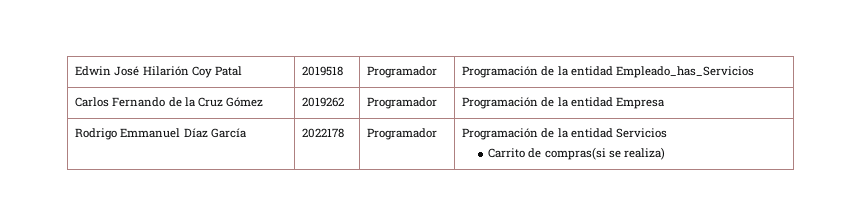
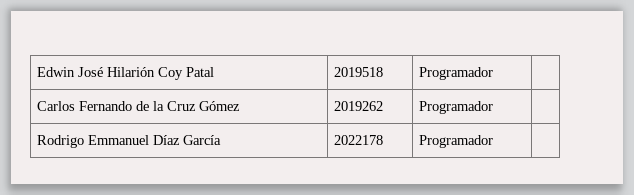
- Edwin José Hilarión Coy Patal | 2019518 | Programador | Programación de la entidad Empleado_has_Servicios
+ Edwin José Hilarión Coy Patal | 2019518 | Programador |
- Carlos Fernando de la Cruz Gómez | 2019262 | Programador | Programación de la entidad Empresa
+ Carlos Fernando de la Cruz Gómez | 2019262 | Programador |
- Rodrigo Emmanuel Díaz García | 2022178 | Programador | Programación de la entidad Servicios
- Carrito de compras(si se realiza)
+ Rodrigo Emmanuel Díaz García | 2022178 | Programador |

